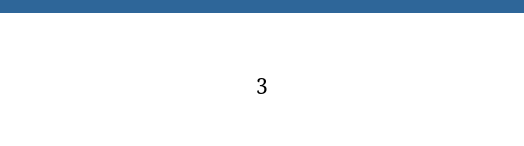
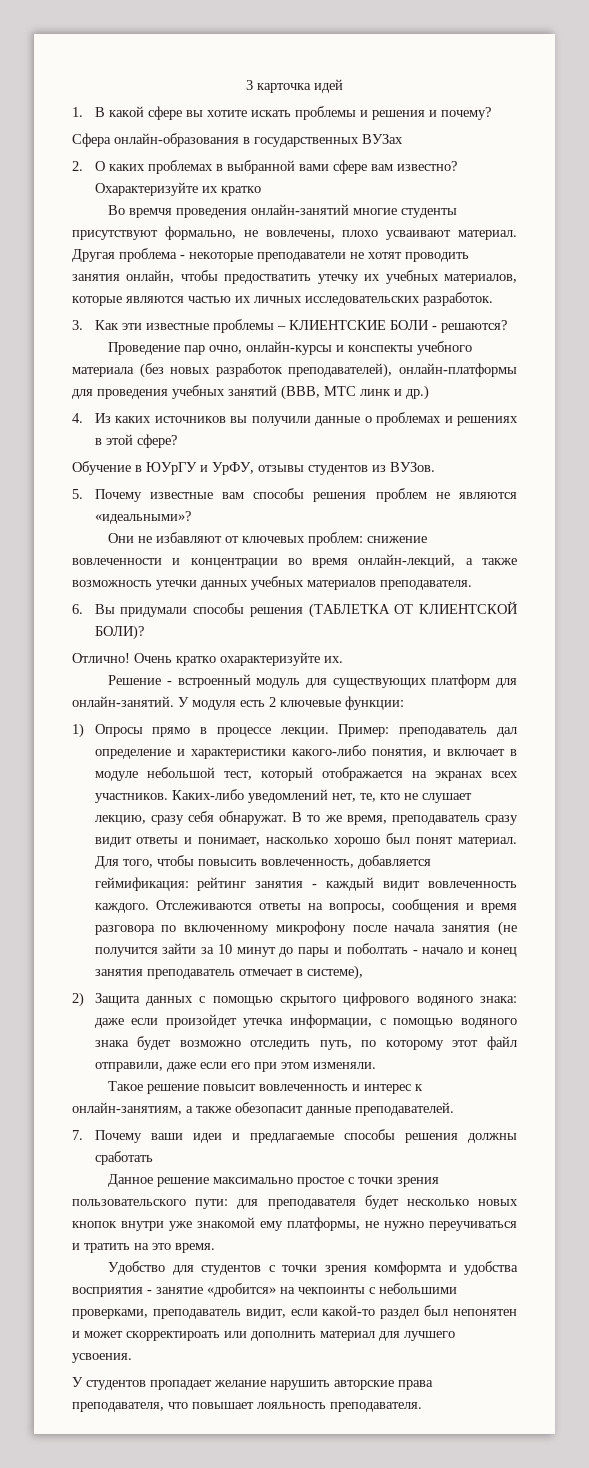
- 3
+ 3 карточка идей
+ 1. В какой сфере вы хотите искать проблемы и решения и почему?
+ Сфера онлайн-образования в государственных ВУЗах
+ 2. О каких проблемах в выбранной вами сфере вам известно? Охарактеризуйте их кратко
+ Во времчя проведения онлайн-занятий многие студенты присутствуют формально, не вовлечены, плохо усваивают материал. Другая проблема - некоторые преподаватели не хотят проводить занятия онлайн, чтобы предостватить утечку их учебных материалов, которые являются частью их личных исследовательских разработок.
+ 3. Как эти известные проблемы – КЛИЕНТСКИЕ БОЛИ - решаются?
+ Проведение пар очно, онлайн-курсы и конспекты учебного материала (без новых разработок преподавателей), онлайн-платформы для проведения учебных занятий (BBB, МТС линк и др.)
+ 4. Из каких источников вы получили данные о проблемах и решениях в этой сфере?
+ Обучение в ЮУрГУ и УрФУ, отзывы студентов из ВУЗов.
+ 5. Почему известные вам способы решения проблем не являются «идеальными»?
+ Они не избавляют от ключевых проблем: снижение вовлеченности и концентрации во время онлайн-лекций, а также возможность утечки данных учебных материалов преподавателя.
+ 6. Вы придумали способы решения (ТАБЛЕТКА ОТ КЛИЕНТСКОЙ БОЛИ)?
+ Отлично! Очень кратко охарактеризуйте их.
+ Решение - встроенный модуль для существующих платформ для онлайн-занятий. У модуля есть 2 ключевые функции:
+ 1) Опросы прямо в процессе лекции. Пример: преподаватель дал определение и характеристики какого-либо понятия, и включает в модуле небольшой тест, который отображается на экранах всех участников. Каких-либо уведомлений нет, те, кто не слушает лекцию, сразу себя обнаружат. В то же время, преподаватель сразу видит ответы и понимает, насколько хорошо был понят материал. Для того, чтобы повысить вовлеченность, добавляется геймификация: рейтинг занятия - каждый видит вовлеченность каждого. Отслеживаются ответы на вопросы, сообщения и время разговора по включенному микрофону после начала занятия (не получится зайти за 10 минут до пары и поболтать - начало и конец занятия преподаватель отмечает в системе),
+ 2) Защита данных с помощью скрытого цифрового водяного знака: даже если произойдет утечка информации, с помощью водяного знака будет возможно отследить путь, по которому этот файл отправили, даже если его при этом изменяли.
+ Такое решение повысит вовлеченность и интерес к онлайн-занятиям, а также обезопасит данные преподавателей.
+ 7. Почему ваши идеи и предлагаемые способы решения должны сработать
+ Данное решение максимально простое с точки зрения пользовательского пути: для преподавателя будет несколько новых кнопок внутри уже знакомой ему платформы, не нужно переучиваться и тратить на это время.
+ Удобство для студентов с точки зрения комформта и удобства восприятия - занятие «дробится» на чекпоинты с небольшими проверками, преподаватель видит, если какой-то раздел был непонятен и может скорректироать или дополнить материал для лучшего усвоения.
+ У студентов пропадает желание нарушить авторские права преподавателя, что повышает лояльность преподавателя.

